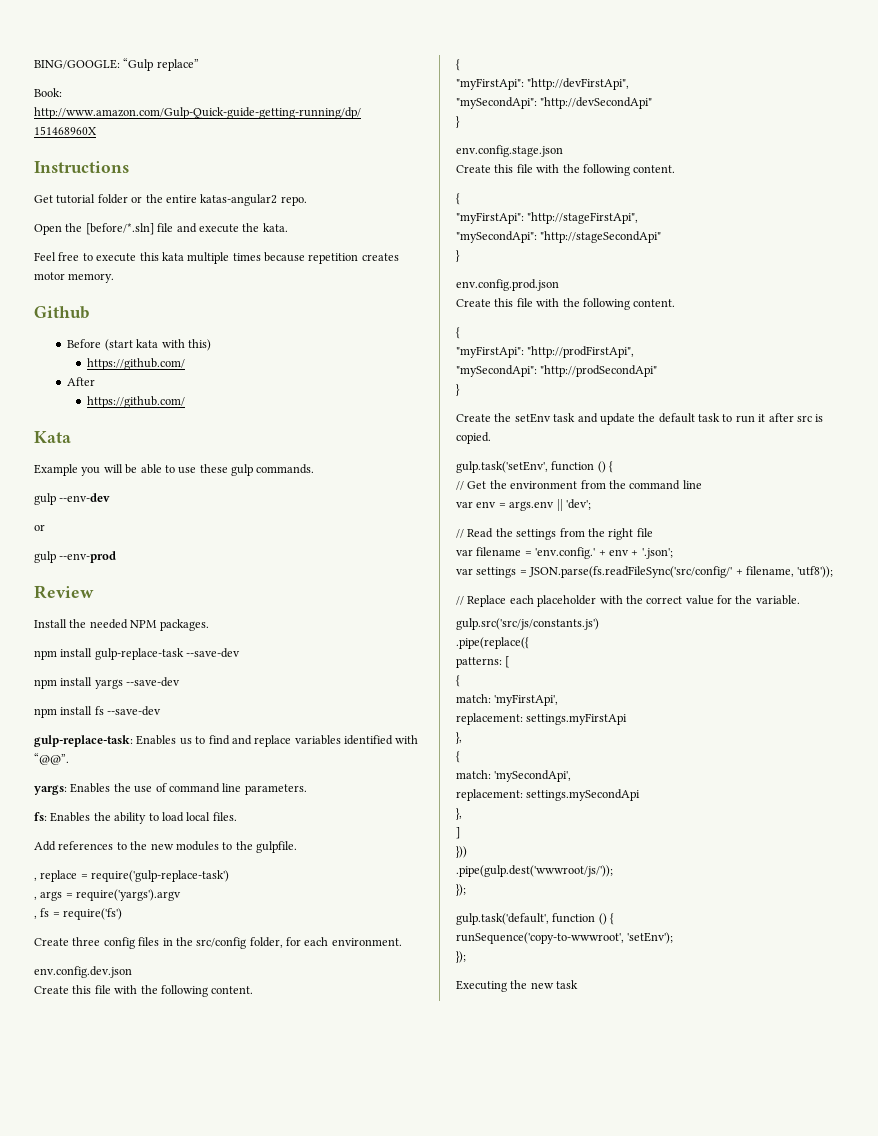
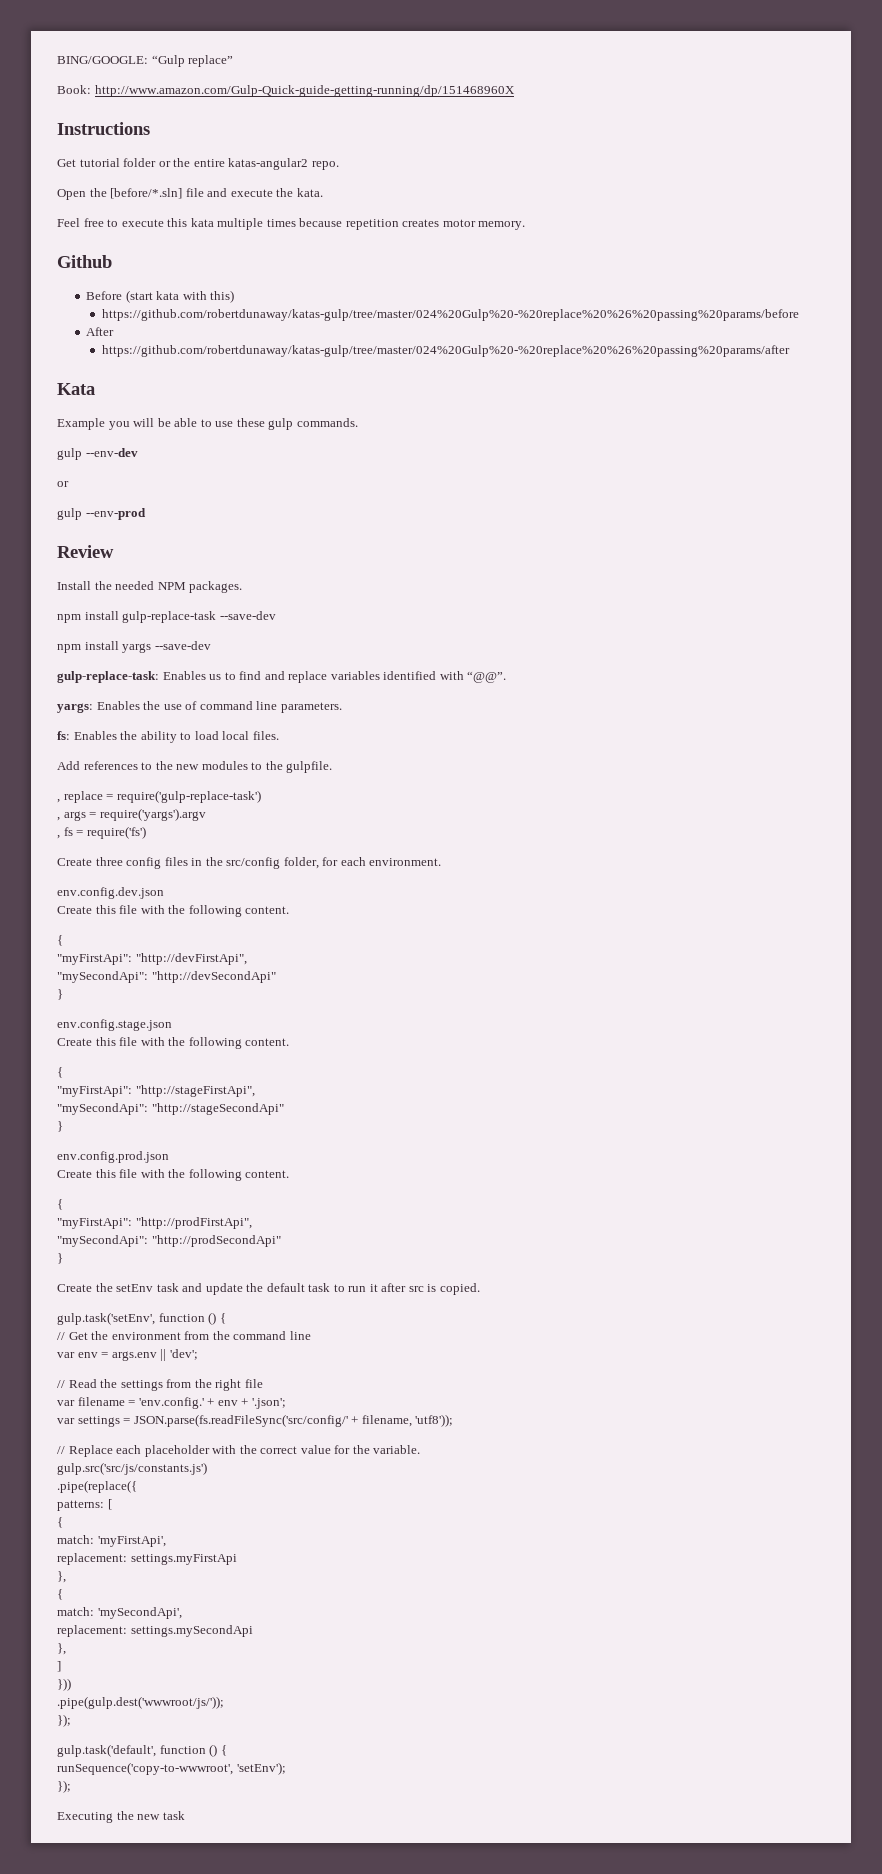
  Before (start kata with this)
- https://github.com/
+ https://github.com/robertdunaway/katas-gulp/tree/master/024%20Gulp%20-%20replace%20%26%20passing%20params/before
  After
- https://github.com/
+ https://github.com/robertdunaway/katas-gulp/tree/master/024%20Gulp%20-%20replace%20%26%20passing%20params/after
- npm install fs --save-dev

